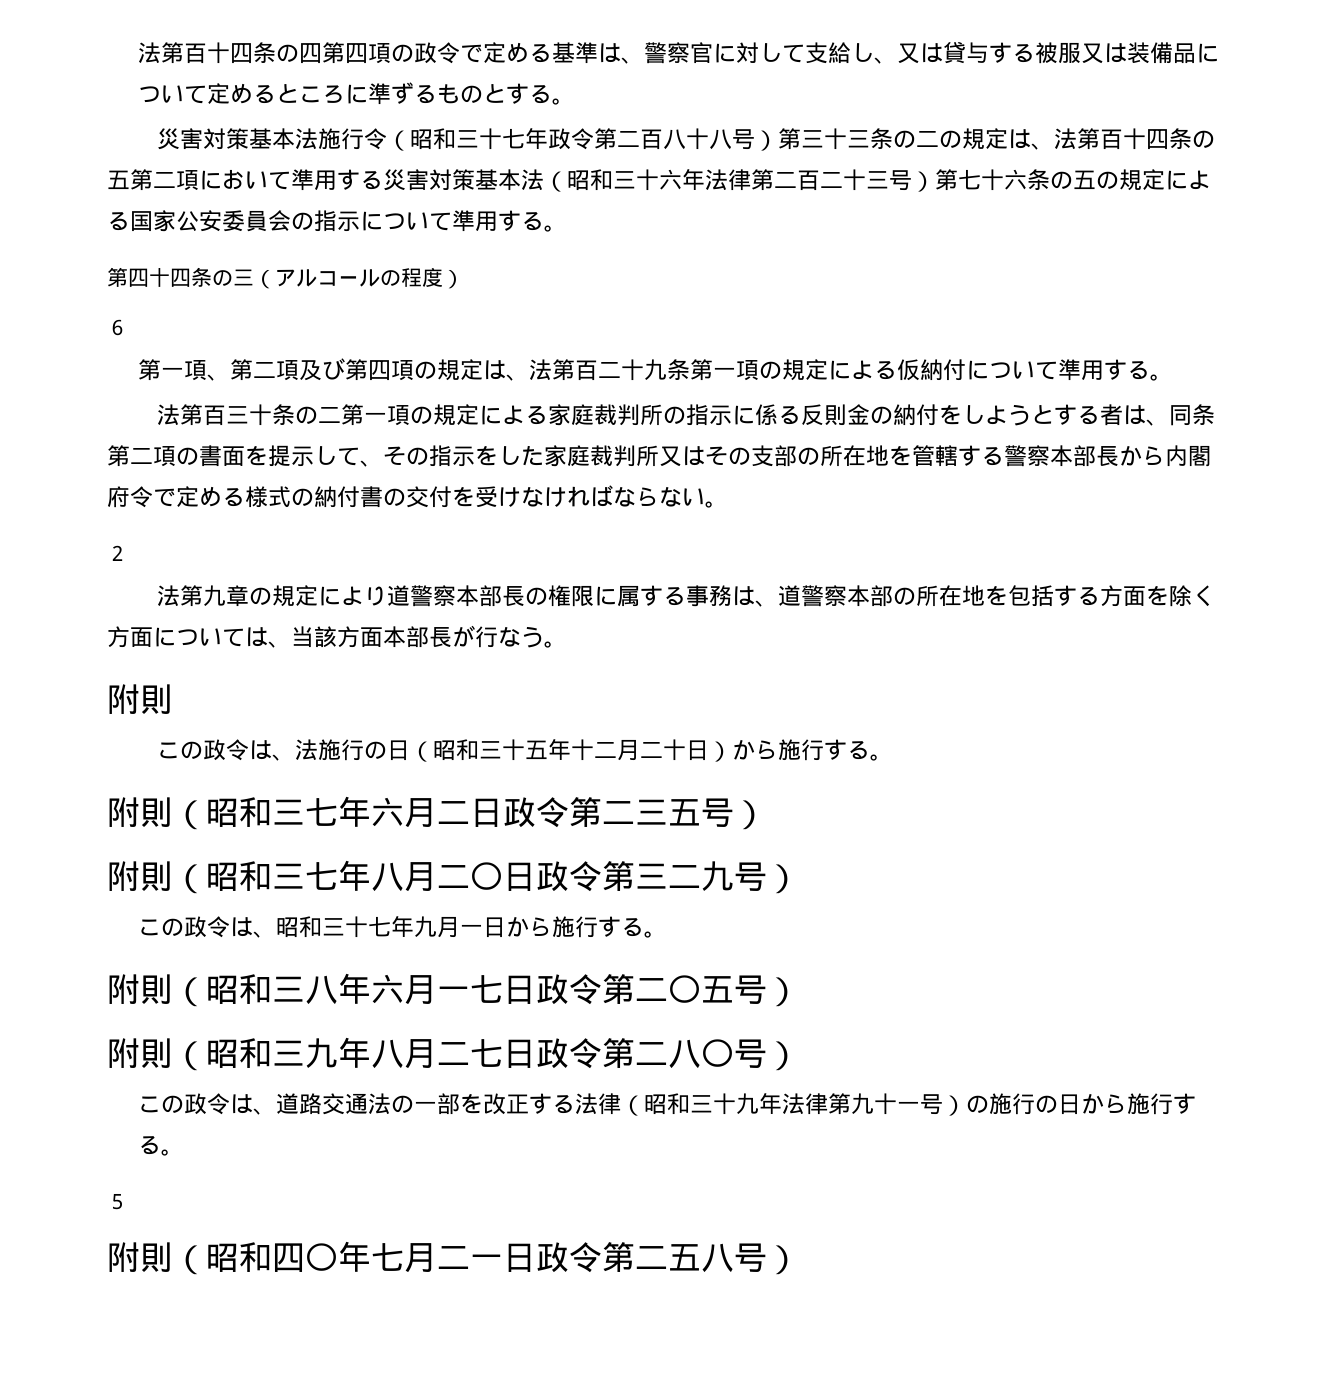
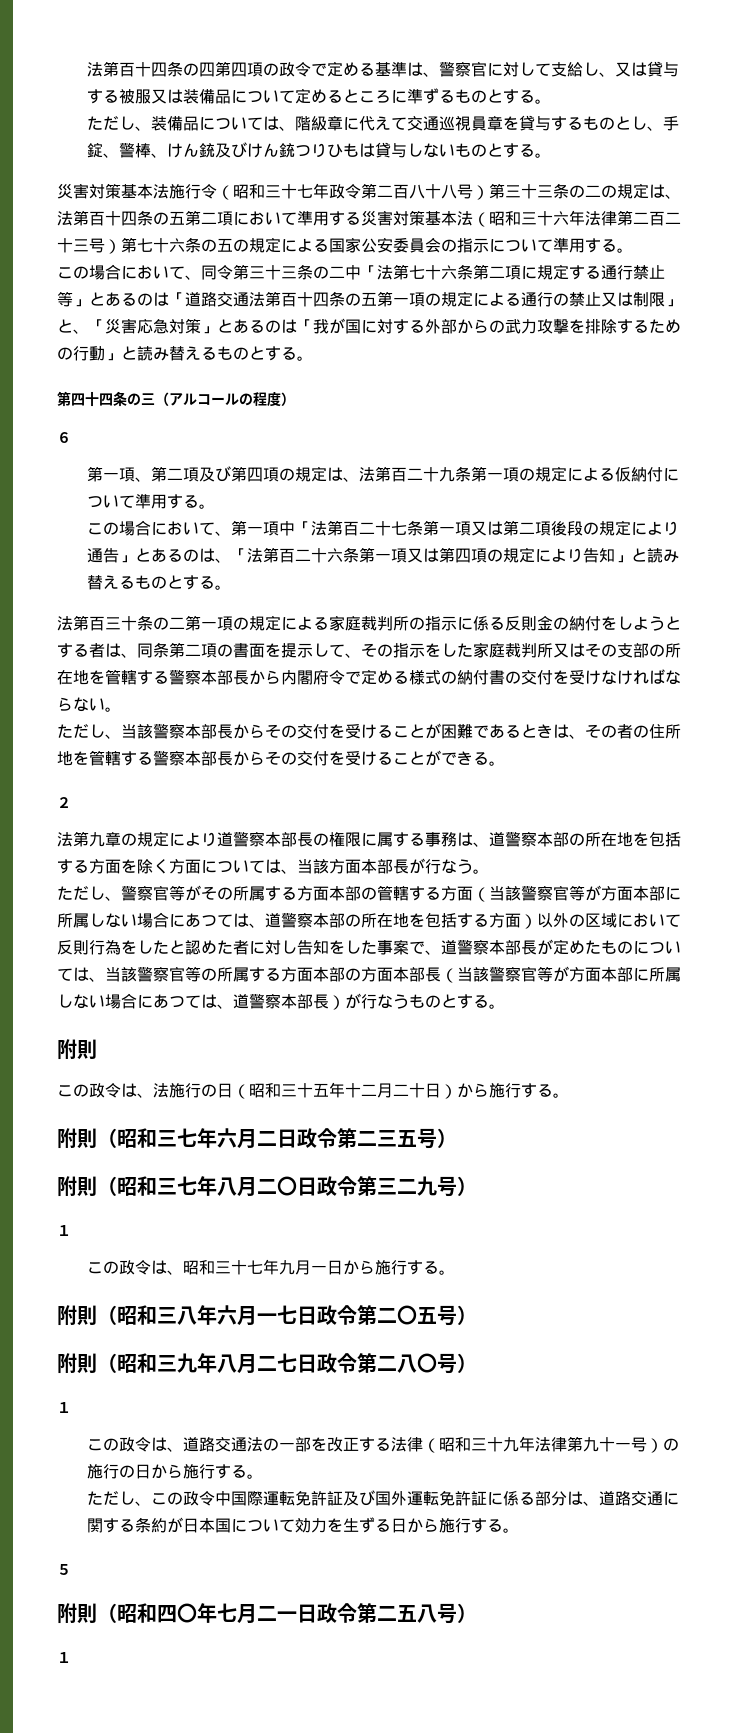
+ ただし、装備品については、階級章に代えて交通巡視員章を貸与するものとし、手錠、警棒、けん銃及びけん銃つりひもは貸与しないものとする。
+ この場合において、同令第三十三条の二中「法第七十六条第二項に規定する通行禁止等」とあるのは「道路交通法第百十四条の五第一項の規定による通行の禁止又は制限」と、「災害応急対策」とあるのは「我が国に対する外部からの武力攻撃を排除するための行動」と読み替えるものとする。
+ この場合において、第一項中「法第百二十七条第一項又は第二項後段の規定により通告」とあるのは、「法第百二十六条第一項又は第四項の規定により告知」と読み替えるものとする。
+ ただし、当該警察本部長からその交付を受けることが困難であるときは、その者の住所地を管轄する警察本部長からその交付を受けることができる。
+ ただし、警察官等がその所属する方面本部の管轄する方面（当該警察官等が方面本部に所属しない場合にあつては、道警察本部の所在地を包括する方面）以外の区域において反則行為をしたと認めた者に対し告知をした事案で、道警察本部長が定めたものについては、当該警察官等の所属する方面本部の方面本部長（当該警察官等が方面本部に所属しない場合にあつては、道警察本部長）が行なうものとする。
  附則（昭和三七年八月二〇日政令第三二九号）
+ １
  附則（昭和三九年八月二七日政令第二八〇号）
+ １
+ ただし、この政令中国際運転免許証及び国外運転免許証に係る部分は、道路交通に関する条約が日本国について効力を生ずる日から施行する。
  附則（昭和四〇年七月二一日政令第二五八号）
+ １

